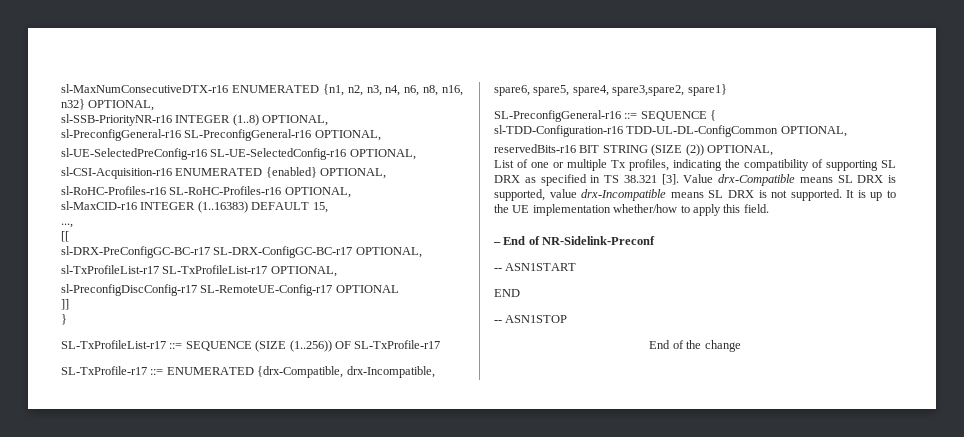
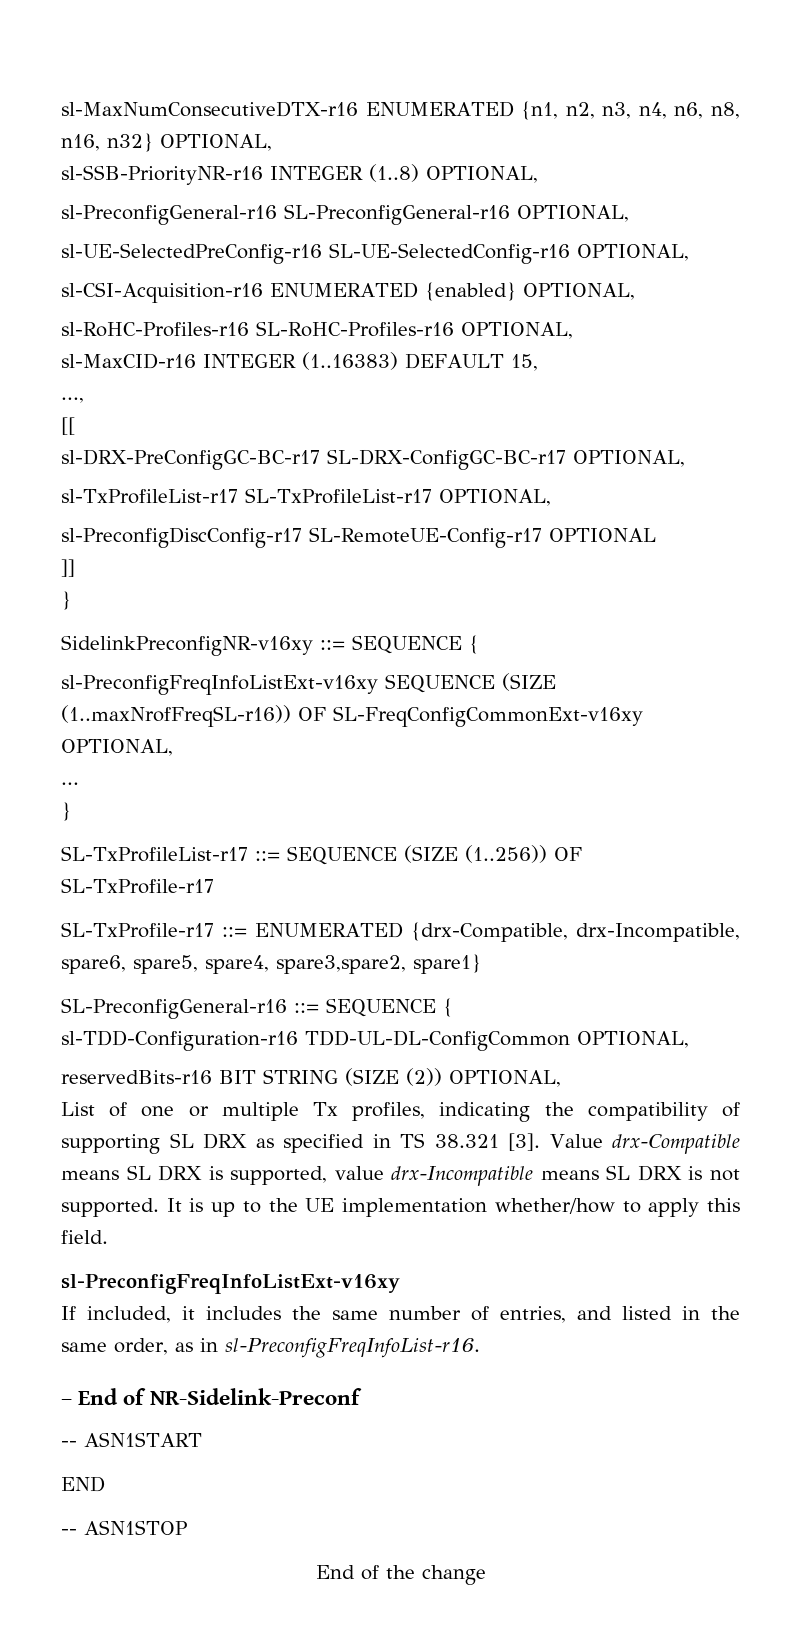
+ SidelinkPreconfigNR-v16xy ::= SEQUENCE {
+ sl-PreconfigFreqInfoListExt-v16xy SEQUENCE (SIZE (1..maxNrofFreqSL-r16)) OF SL-FreqConfigCommonExt-v16xy OPTIONAL,
+ ...
+ }
  It is up to the UE implementation whether/how to apply this field.
+ sl-PreconfigFreqInfoListExt-v16xy
+ If included, it includes the same number of entries, and listed in the same order, as in sl-PreconfigFreqInfoList-r16.

